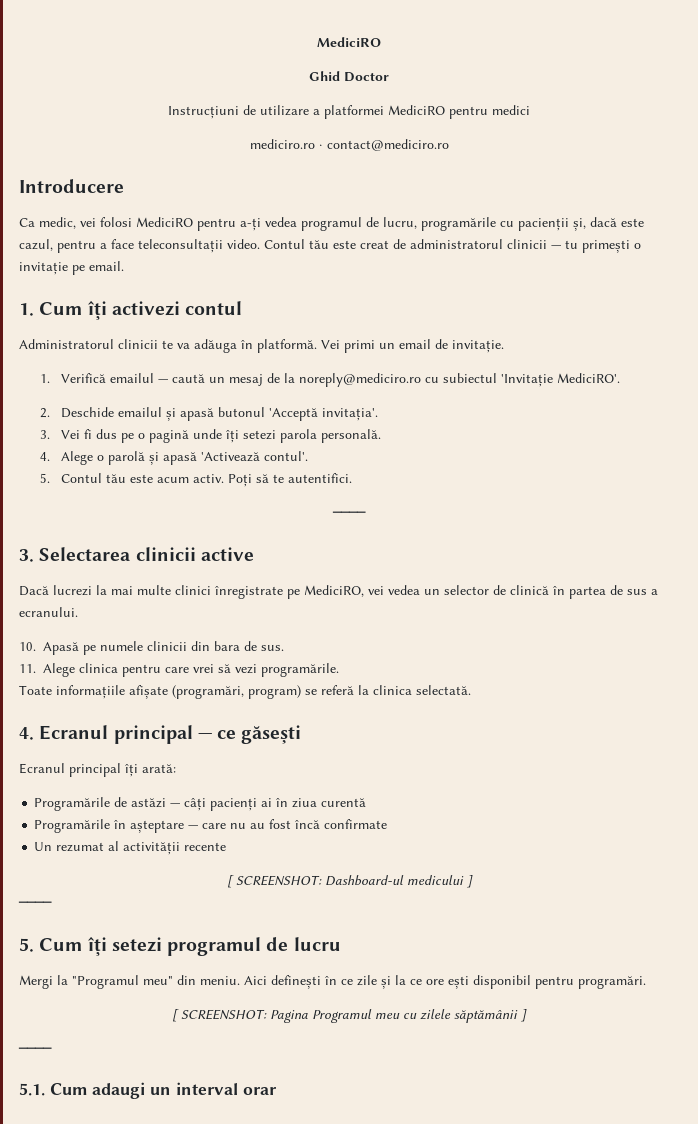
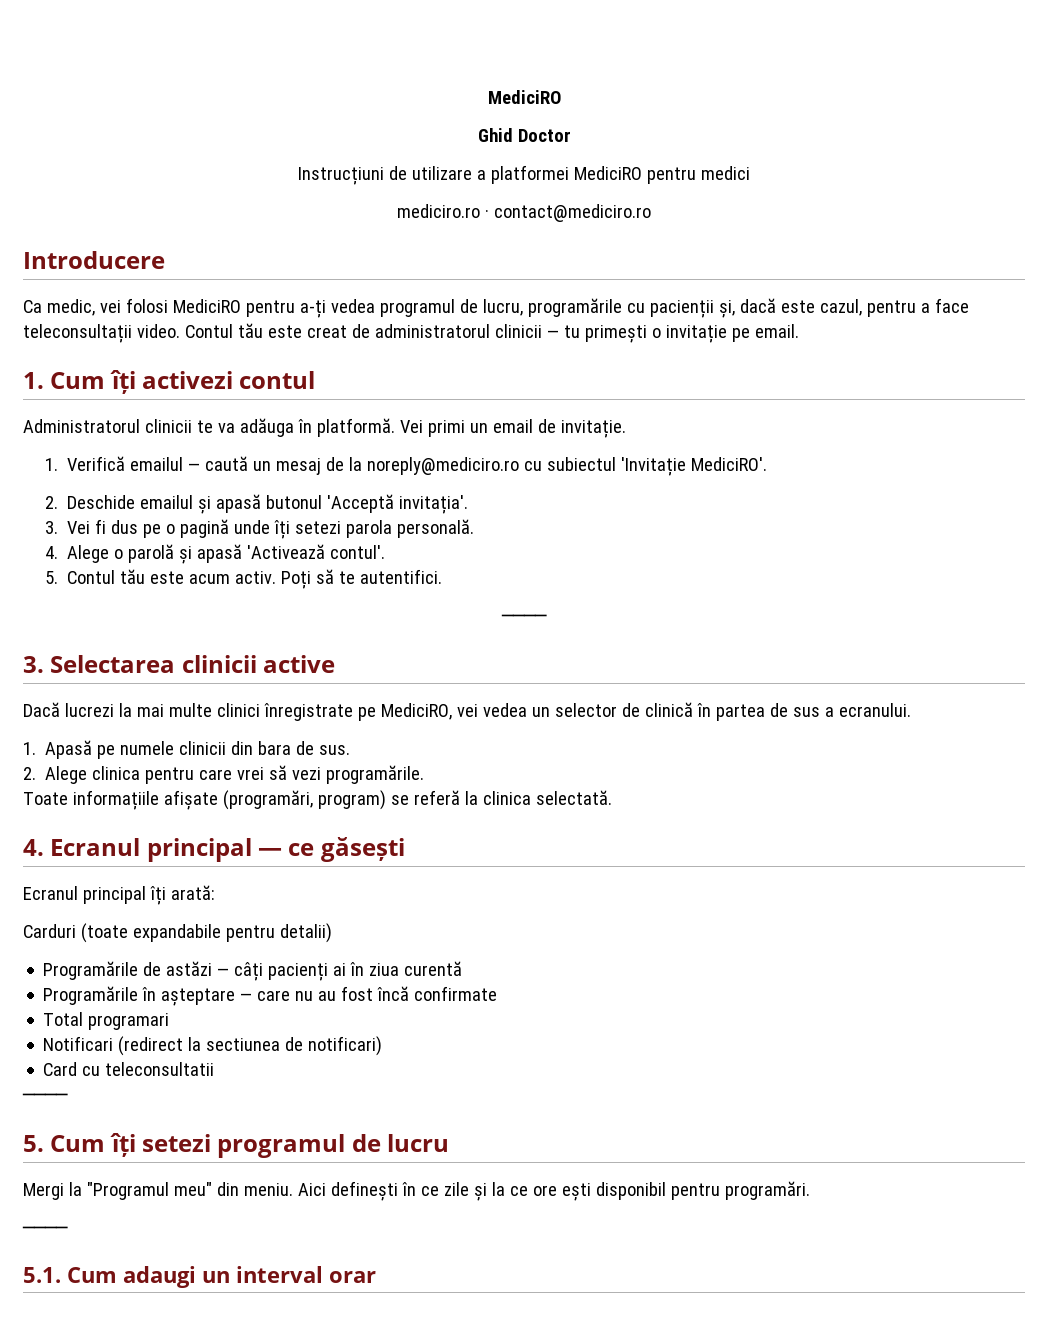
- 10. Apasă pe numele clinicii din bara de sus.
+ 1. Apasă pe numele clinicii din bara de sus.
- 11. Alege clinica pentru care vrei să vezi programările.
+ 2. Alege clinica pentru care vrei să vezi programările.
+ Carduri (toate expandabile pentru detalii)
- Un rezumat al activității recente
- [ SCREENSHOT: Dashboard-ul medicului ]
+ Total programari
+ Notificari (redirect la sectiunea de notificari)
+ Card cu teleconsultatii
- [ SCREENSHOT: Pagina Programul meu cu zilele săptămânii ]

